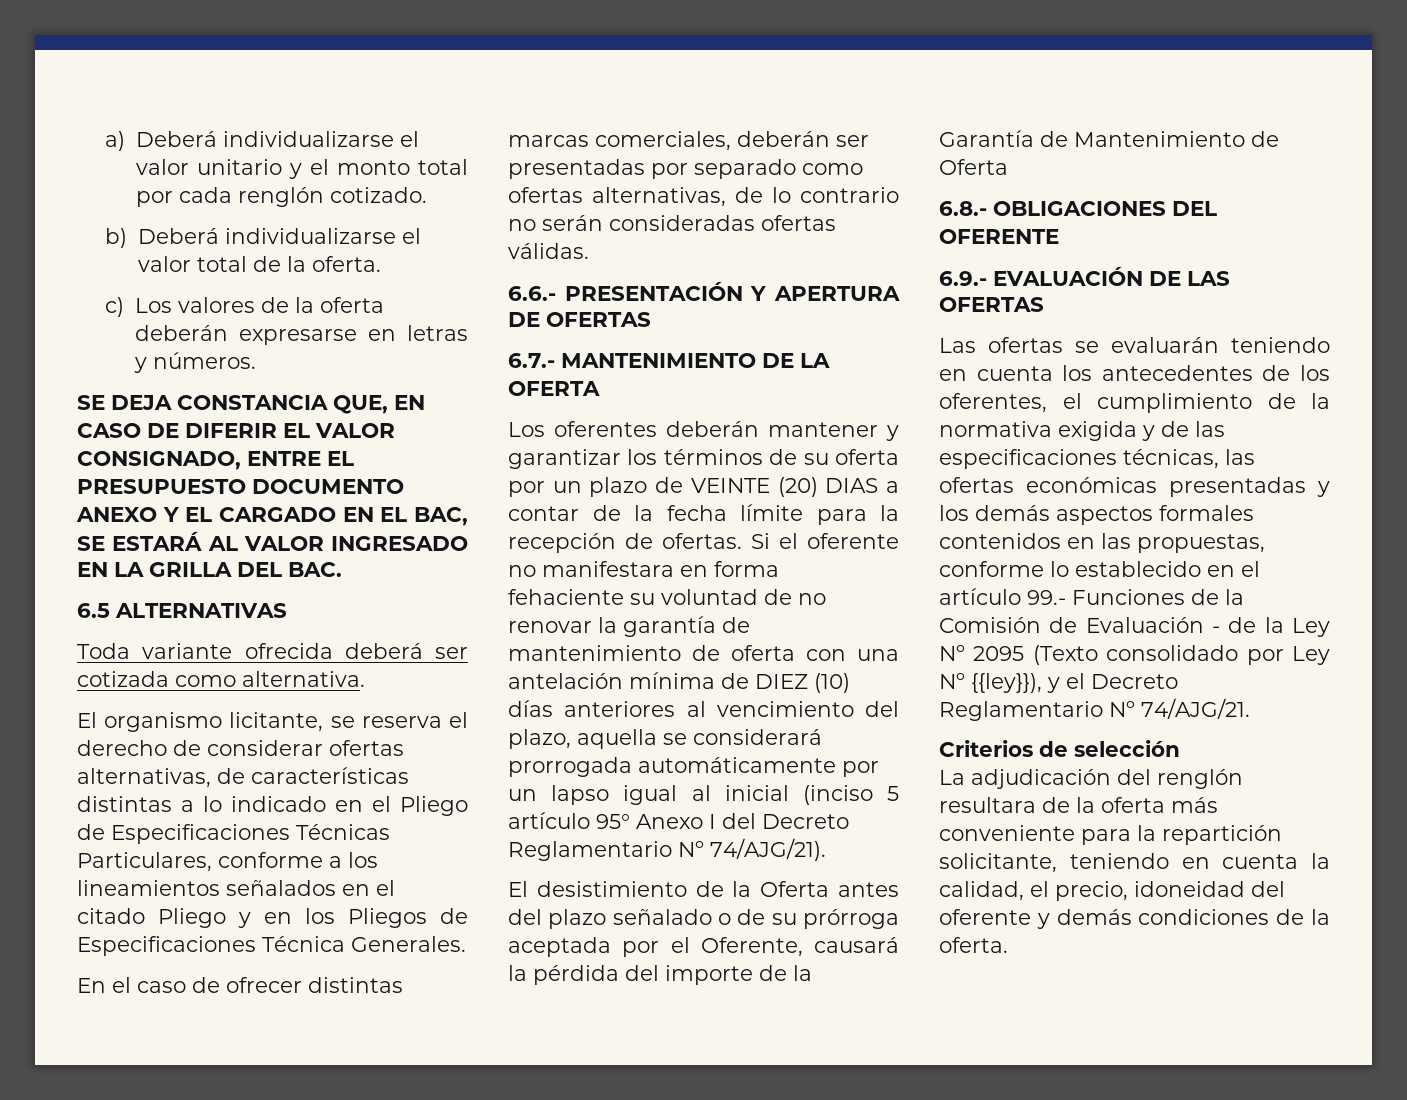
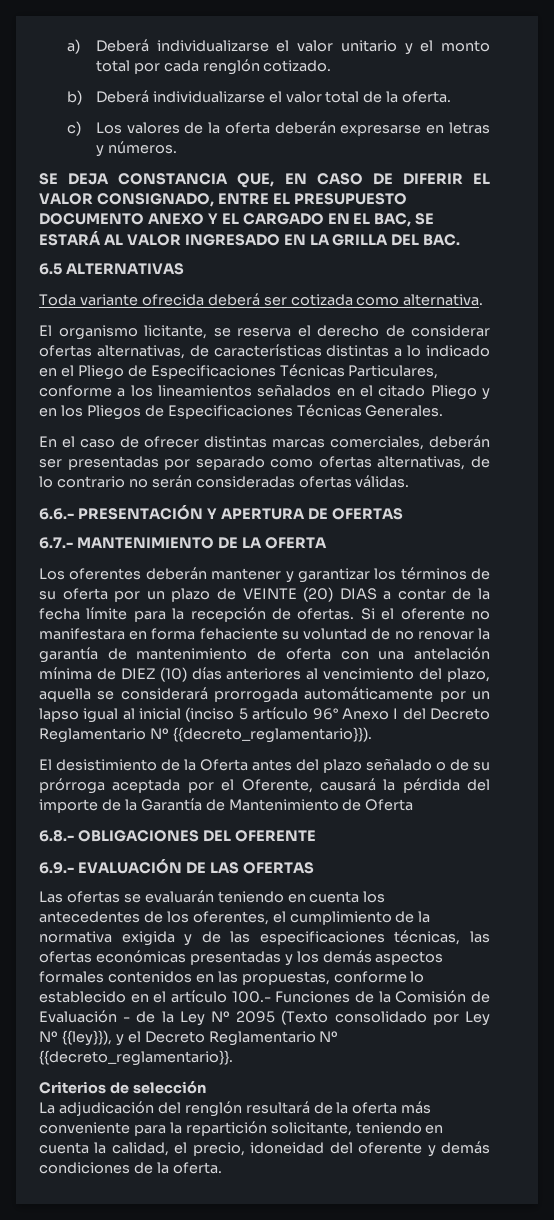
- El organismo licitante, se reserva el derecho de considerar ofertas alternativas, de características distintas a lo indicado en el Pliego de Especificaciones Técnicas Particulares, conforme a los lineamientos señalados en el citado Pliego y en los Pliegos de Especificaciones Técnica Generales.
+ El organismo licitante, se reserva el derecho de considerar ofertas alternativas, de características distintas a lo indicado en el Pliego de Especificaciones Técnicas Particulares, conforme a los lineamientos señalados en el citado Pliego y en los Pliegos de Especificaciones Técnicas Generales.
- Si el oferente no manifestara en forma fehaciente su voluntad de no renovar la garantía de mantenimiento de oferta con una antelación mínima de DIEZ (10) días anteriores al vencimiento del plazo, aquella se considerará prorrogada automáticamente por un lapso igual al inicial (inciso 5 artículo 95° Anexo I del Decreto Reglamentario Nº 74/AJG/21).
+ Si el oferente no manifestara en forma fehaciente su voluntad de no renovar la garantía de mantenimiento de oferta con una antelación mínima de DIEZ (10) días anteriores al vencimiento del plazo, aquella se considerará prorrogada automáticamente por un lapso igual al inicial (inciso 5 artículo 96° Anexo I del Decreto Reglamentario Nº {{decreto_reglamentario}}).
- Las ofertas se evaluarán teniendo en cuenta los antecedentes de los oferentes, el cumplimiento de la normativa exigida y de las especificaciones técnicas, las ofertas económicas presentadas y los demás aspectos formales contenidos en las propuestas, conforme lo establecido en el artículo 99.- Funciones de la Comisión de Evaluación - de la Ley Nº 2095 (Texto consolidado por Ley Nº {{ley}}), y el Decreto Reglamentario Nº 74/AJG/21.
+ Las ofertas se evaluarán teniendo en cuenta los antecedentes de los oferentes, el cumplimiento de la normativa exigida y de las especificaciones técnicas, las ofertas económicas presentadas y los demás aspectos formales contenidos en las propuestas, conforme lo establecido en el artículo 100.- Funciones de la Comisión de Evaluación - de la Ley Nº 2095 (Texto consolidado por Ley Nº {{ley}}), y el Decreto Reglamentario Nº {{decreto_reglamentario}}.
- La adjudicación del renglón resultara de la oferta más conveniente para la repartición solicitante, teniendo en cuenta la calidad, el precio, idoneidad del oferente y demás condiciones de la oferta.
+ La adjudicación del renglón resultará de la oferta más conveniente para la repartición solicitante, teniendo en cuenta la calidad, el precio, idoneidad del oferente y demás condiciones de la oferta.

